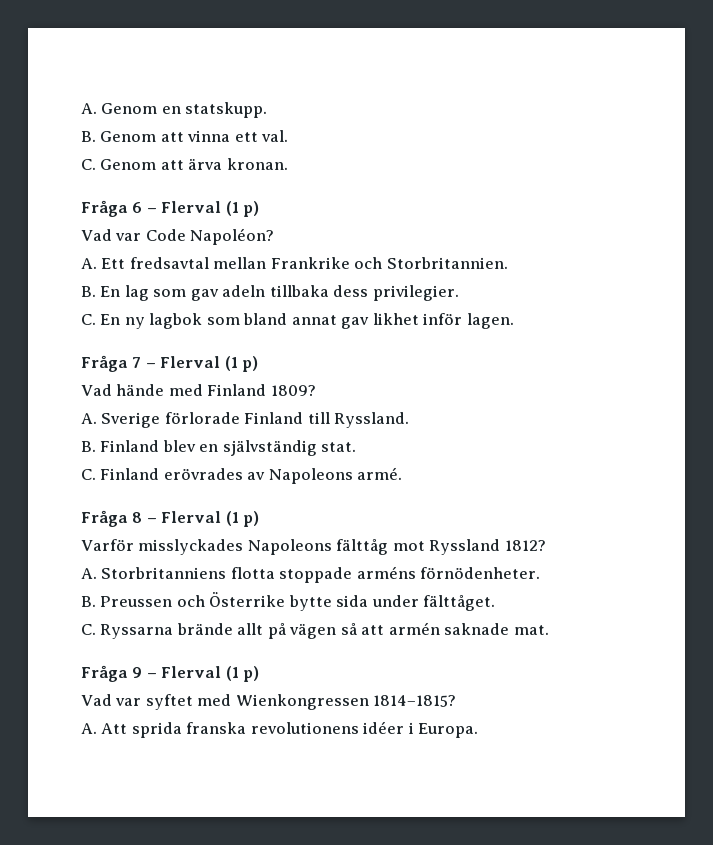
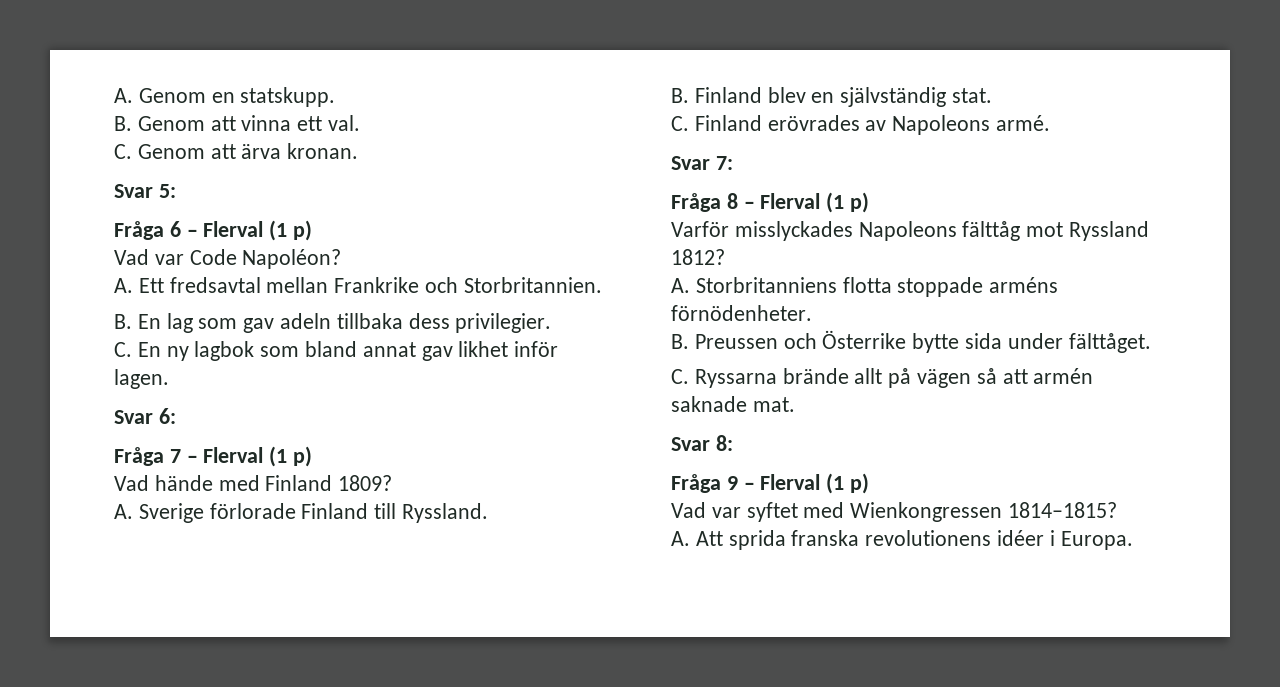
+ Svar 5:
+ Svar 6:
+ Svar 7:
+ Svar 8:

